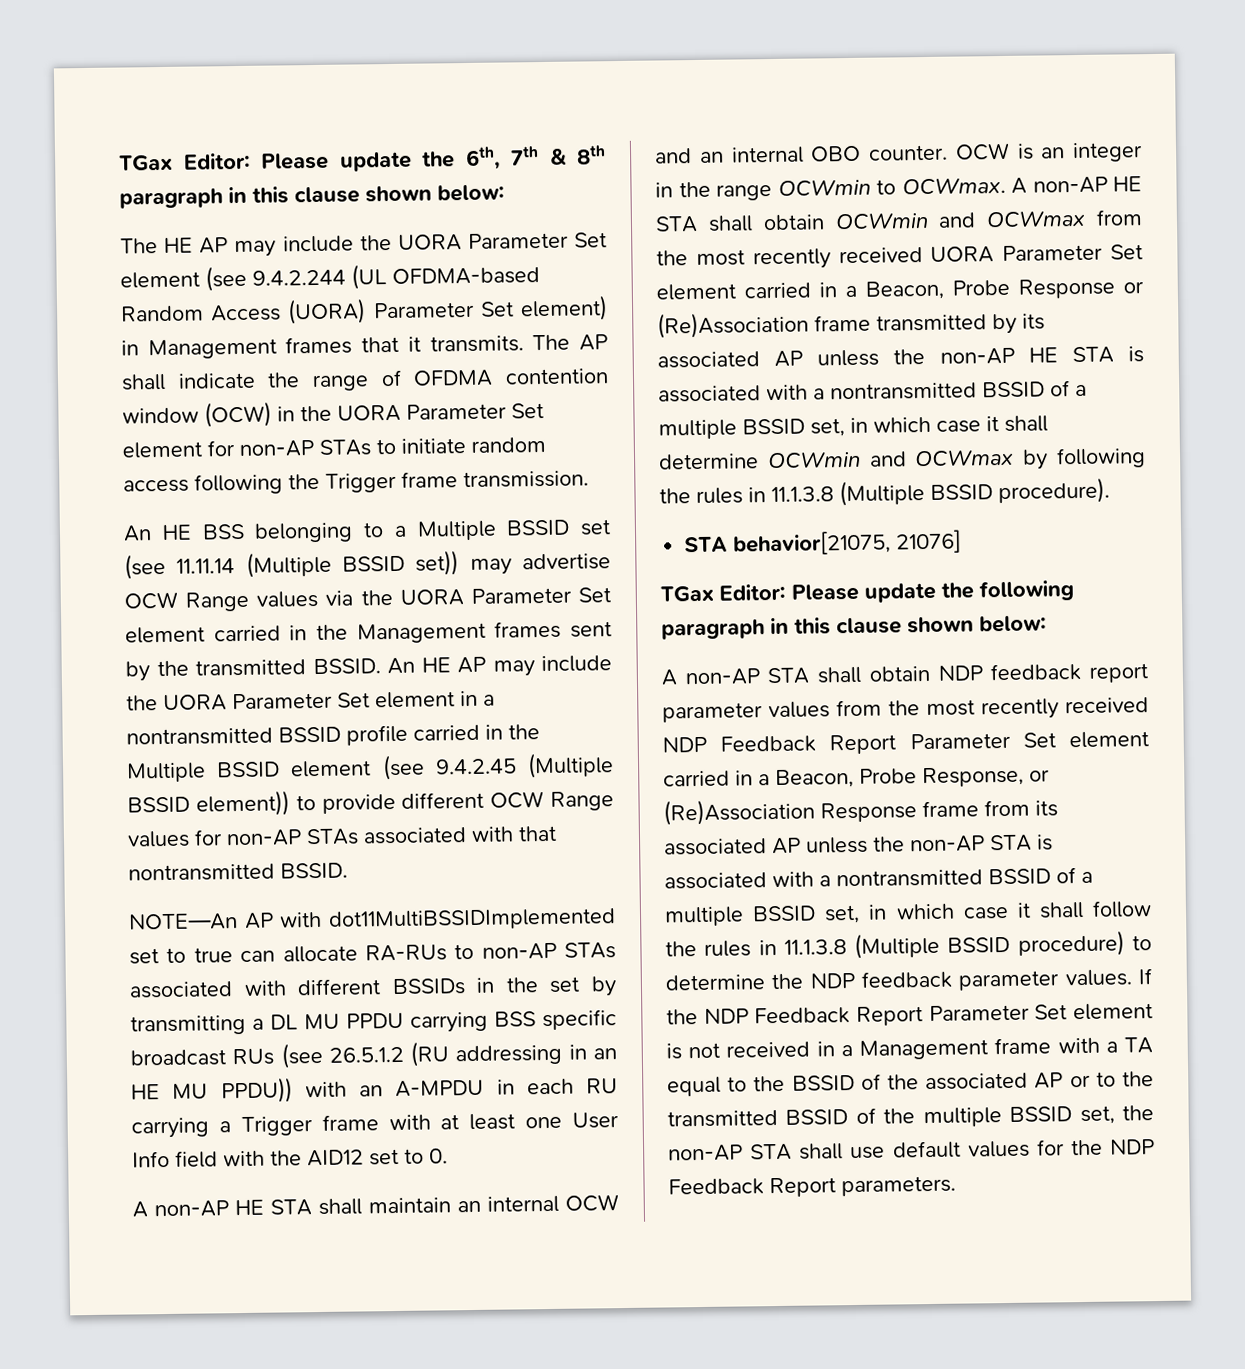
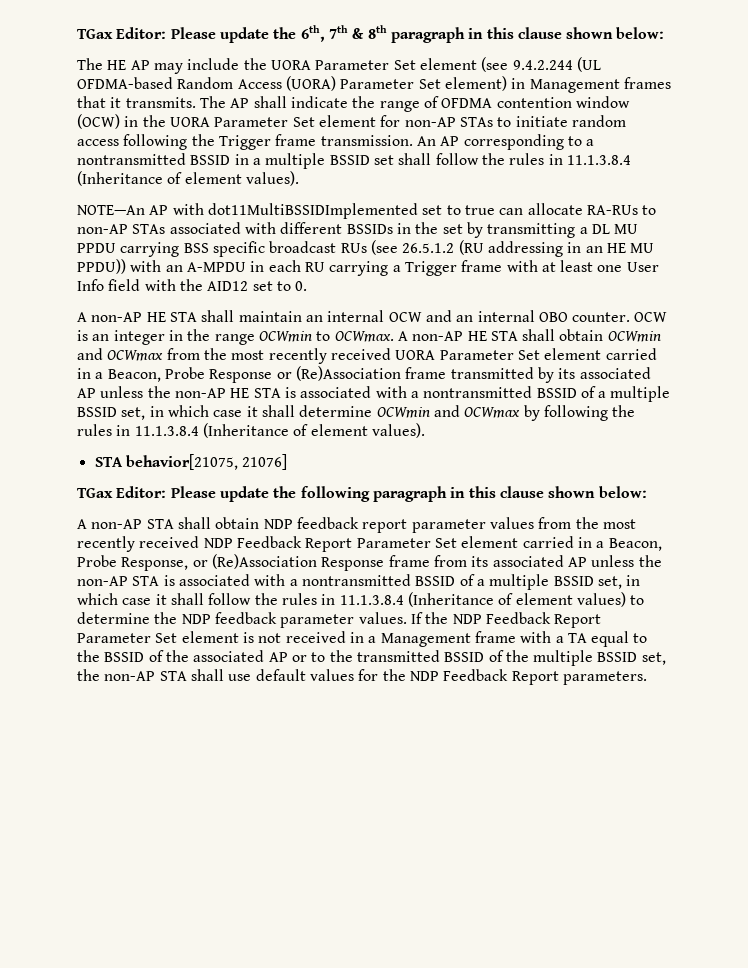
- The AP shall indicate the range of OFDMA contention window (OCW) in the UORA Parameter Set element for non-AP STAs to initiate random access following the Trigger frame transmission.
- An HE BSS belonging to a Multiple BSSID set (see 11.11.14 (Multiple BSSID set)) may advertise OCW Range values via the UORA Parameter Set element carried in the Management frames sent by the transmitted BSSID. An HE AP may include the UORA Parameter Set element in a nontransmitted BSSID profile carried in the Multiple BSSID element (see 9.4.2.45 (Multiple BSSID element)) to provide different OCW Range values for non-AP STAs associated with that nontransmitted BSSID.
+ The AP shall indicate the range of OFDMA contention window (OCW) in the UORA Parameter Set element for non-AP STAs to initiate random access following the Trigger frame transmission. An AP corresponding to a nontransmitted BSSID in a multiple BSSID set shall follow the rules in 11.1.3.8.4 (Inheritance of element values).
- A non-AP HE STA shall obtain OCWmin and OCWmax from the most recently received UORA Parameter Set element carried in a Beacon, Probe Response or (Re)Association frame transmitted by its associated AP unless the non-AP HE STA is associated with a nontransmitted BSSID of a multiple BSSID set, in which case it shall determine OCWmin and OCWmax by following the rules in 11.1.3.8 (Multiple BSSID procedure).
+ A non-AP HE STA shall obtain OCWmin and OCWmax from the most recently received UORA Parameter Set element carried in a Beacon, Probe Response or (Re)Association frame transmitted by its associated AP unless the non-AP HE STA is associated with a nontransmitted BSSID of a multiple BSSID set, in which case it shall determine OCWmin and OCWmax by following the rules in 11.1.3.8.4 (Inheritance of element values).
- A non-AP STA shall obtain NDP feedback report parameter values from the most recently received NDP Feedback Report Parameter Set element carried in a Beacon, Probe Response, or (Re)Association Response frame from its associated AP unless the non-AP STA is associated with a nontransmitted BSSID of a multiple BSSID set, in which case it shall follow the rules in 11.1.3.8 (Multiple BSSID procedure) to determine the NDP feedback parameter values.
+ A non-AP STA shall obtain NDP feedback report parameter values from the most recently received NDP Feedback Report Parameter Set element carried in a Beacon, Probe Response, or (Re)Association Response frame from its associated AP unless the non-AP STA is associated with a nontransmitted BSSID of a multiple BSSID set, in which case it shall follow the rules in 11.1.3.8.4 (Inheritance of element values) to determine the NDP feedback parameter values.

